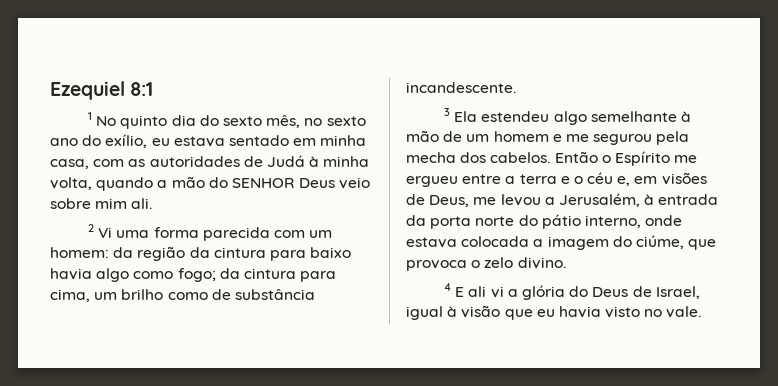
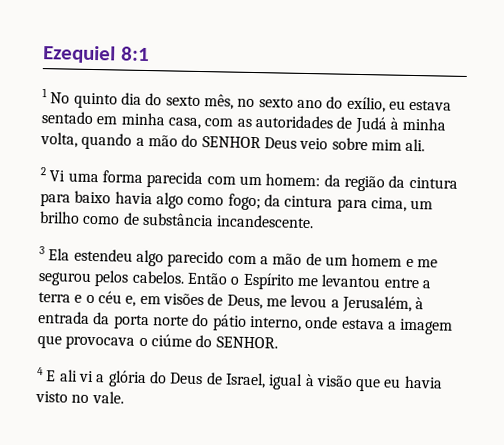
- 3 Ela estendeu algo semelhante à mão de um homem e me segurou pela mecha dos cabelos.
+ 3 Ela estendeu algo parecido com a mão de um homem e me segurou pelos cabelos.
- Então o Espírito me ergueu entre a terra e o céu e, em visões de Deus, me levou a Jerusalém, à entrada da porta norte do pátio interno, onde estava colocada a imagem do ciúme, que provoca o zelo divino.
+ Então o Espírito me levantou entre a terra e o céu e, em visões de Deus, me levou a Jerusalém, à entrada da porta norte do pátio interno, onde estava a imagem que provocava o ciúme do SENHOR.

